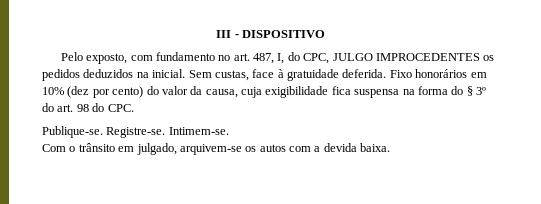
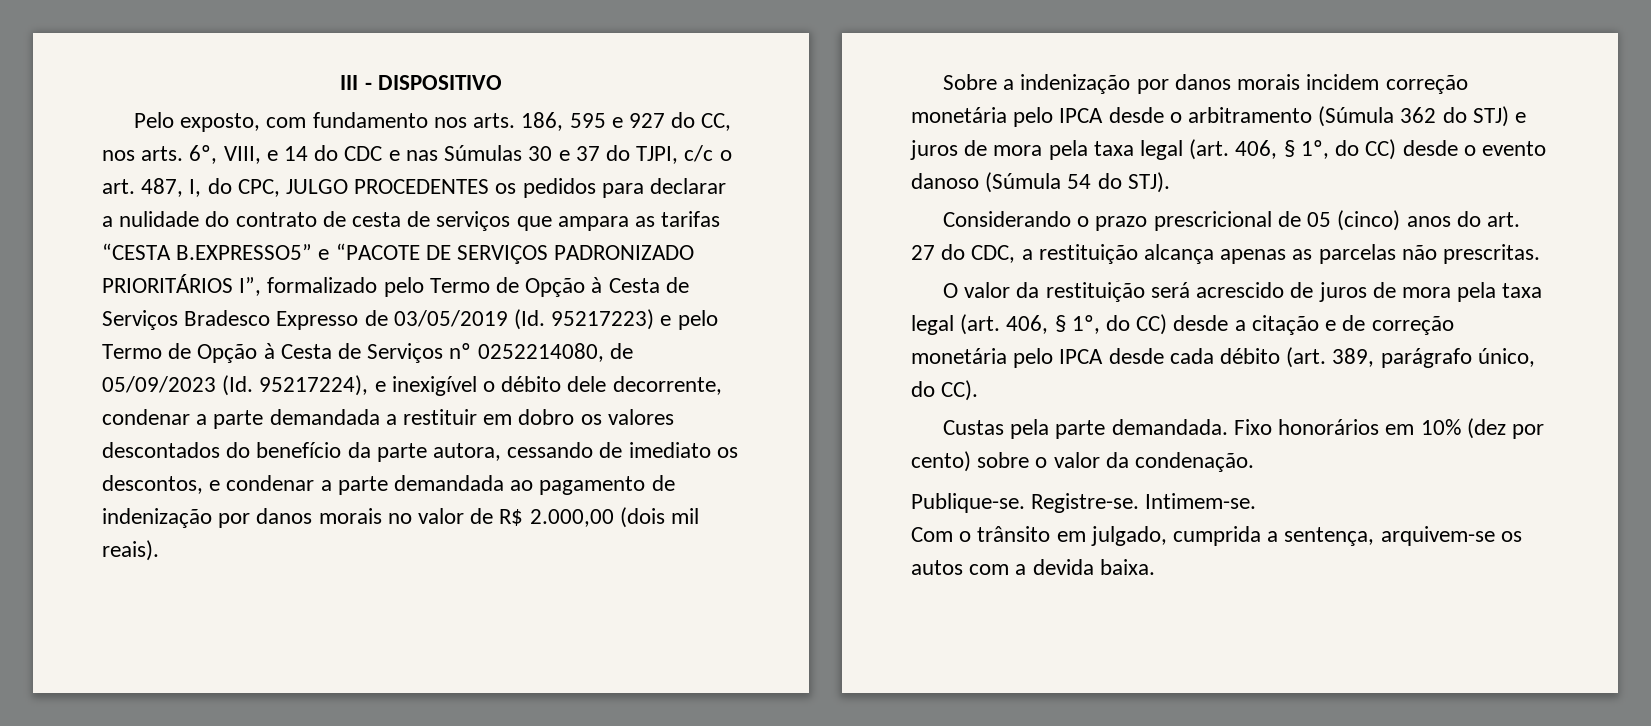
- Pelo exposto, com fundamento no art. 487, I, do CPC, JULGO IMPROCEDENTES os pedidos deduzidos na inicial. Sem custas, face à gratuidade deferida.
+ Pelo exposto, com fundamento nos arts. 186, 595 e 927 do CC, nos arts. 6º, VIII, e 14 do CDC e nas Súmulas 30 e 37 do TJPI, c/c o art. 487, I, do CPC, JULGO PROCEDENTES os pedidos para declarar a nulidade do contrato de cesta de serviços que ampara as tarifas “CESTA B.EXPRESSO5” e “PACOTE DE SERVIÇOS PADRONIZADO PRIORITÁRIOS I”, formalizado pelo Termo de Opção à Cesta de Serviços Bradesco Expresso de 03/05/2019 (Id. 95217223) e pelo Termo de Opção à Cesta de Serviços nº 0252214080, de 05/09/2023 (Id. 95217224), e inexigível o débito dele decorrente, condenar a parte demandada a restituir em dobro os valores descontados do benefício da parte autora, cessando de imediato os descontos, e condenar a parte demandada ao pagamento de indenização por danos morais no valor de R$ 2.000,00 (dois mil reais).
+ Sobre a indenização por danos morais incidem correção monetária pelo IPCA desde o arbitramento (Súmula 362 do STJ) e juros de mora pela taxa legal (art. 406, § 1º, do CC) desde o evento danoso (Súmula 54 do STJ).
+ Considerando o prazo prescricional de 05 (cinco) anos do art. 27 do CDC, a restituição alcança apenas as parcelas não prescritas.
+ O valor da restituição será acrescido de juros de mora pela taxa legal (art. 406, § 1º, do CC) desde a citação e de correção monetária pelo IPCA desde cada débito (art. 389, parágrafo único, do CC).
+ Custas pela parte demandada.
- Fixo honorários em 10% (dez por cento) do valor da causa, cuja exigibilidade fica suspensa na forma do § 3º do art. 98 do CPC.
+ Fixo honorários em 10% (dez por cento) sobre o valor da condenação.
- Com o trânsito em julgado, arquivem-se os autos com a devida baixa.
+ Com o trânsito em julgado, cumprida a sentença, arquivem-se os autos com a devida baixa.

